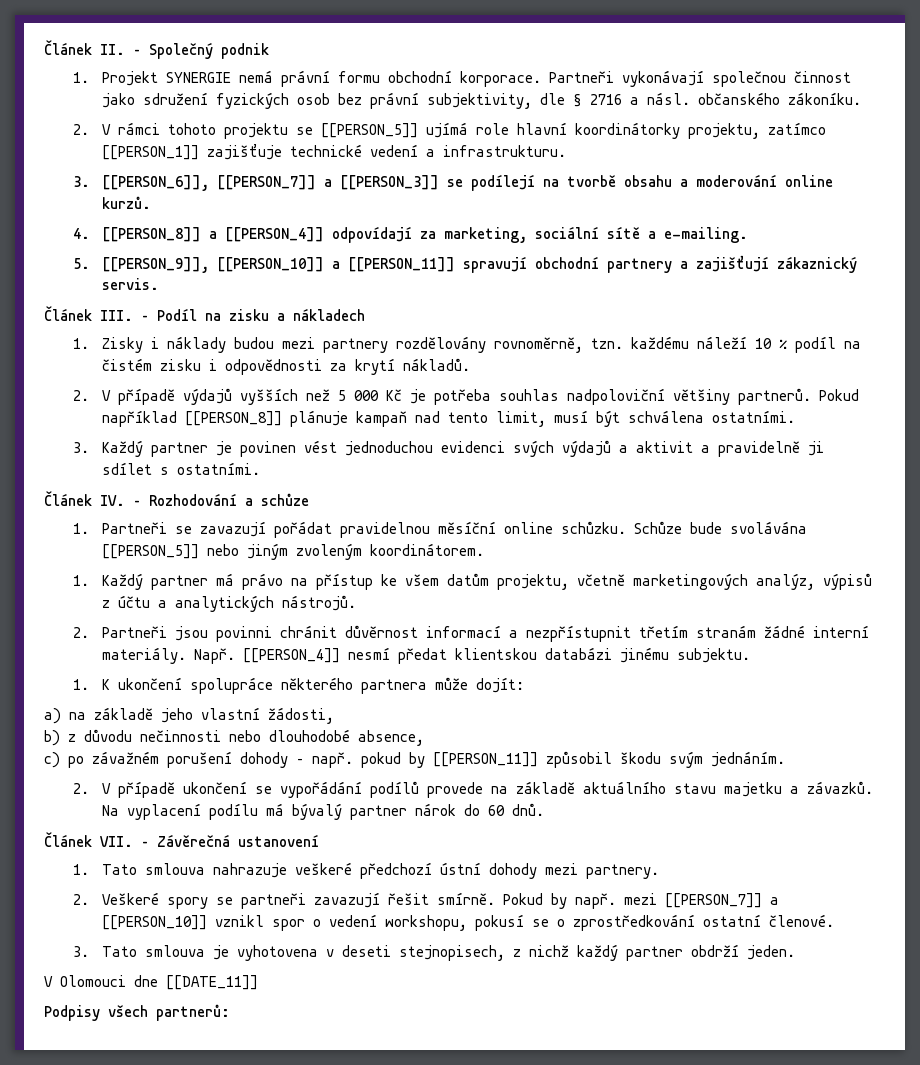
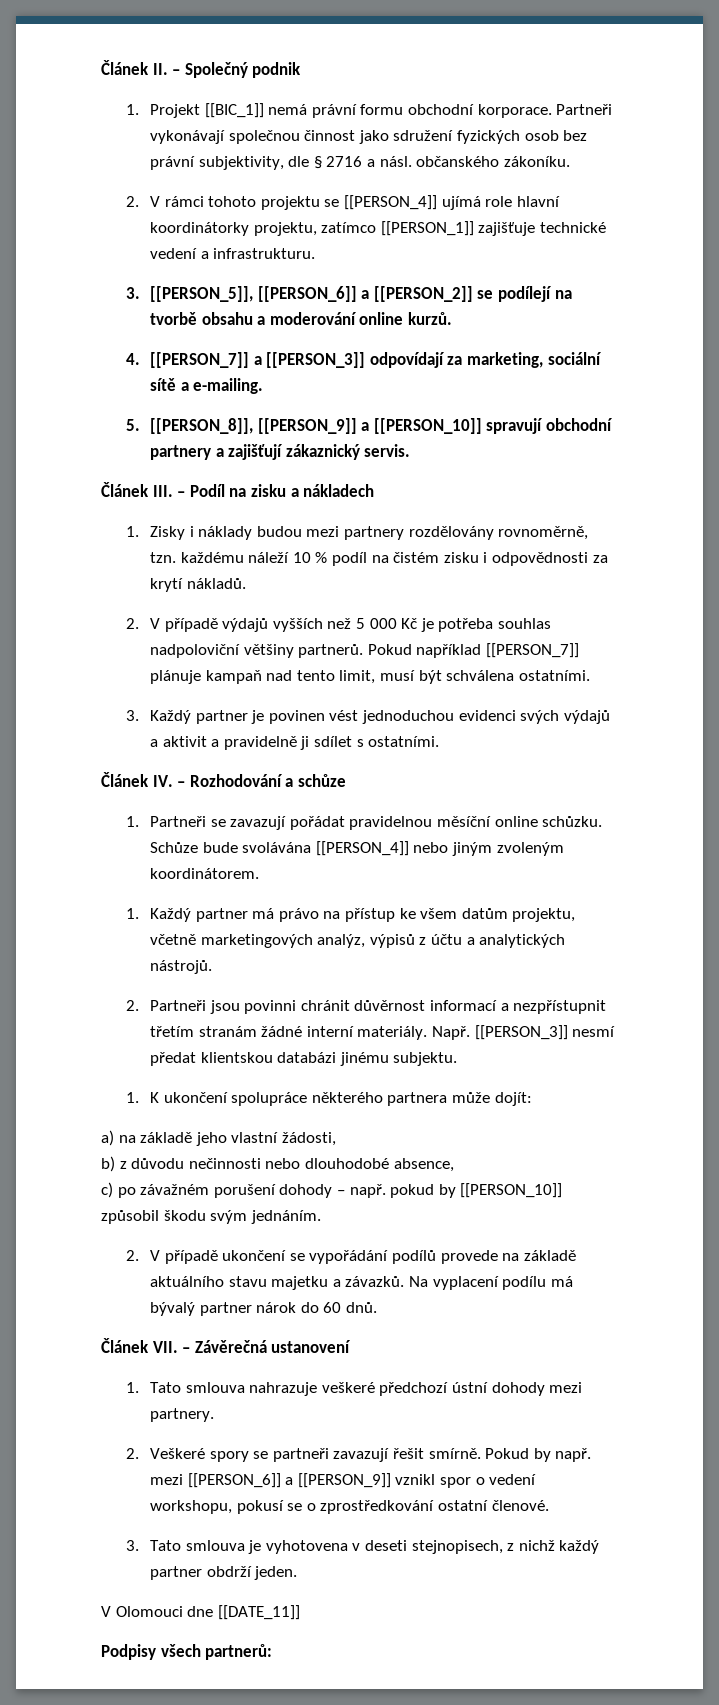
- 1. Projekt SYNERGIE nemá právní formu obchodní korporace.
+ 1. Projekt [[BIC_1]] nemá právní formu obchodní korporace.
- 2. V rámci tohoto projektu se [[PERSON_5]] ujímá role hlavní koordinátorky projektu, zatímco [[PERSON_1]] zajišťuje technické vedení a infrastrukturu.
+ 2. V rámci tohoto projektu se [[PERSON_4]] ujímá role hlavní koordinátorky projektu, zatímco [[PERSON_1]] zajišťuje technické vedení a infrastrukturu.
- 3. [[PERSON_6]], [[PERSON_7]] a [[PERSON_3]] se podílejí na tvorbě obsahu a moderování online kurzů.
+ 3. [[PERSON_5]], [[PERSON_6]] a [[PERSON_2]] se podílejí na tvorbě obsahu a moderování online kurzů.
- 4. [[PERSON_8]] a [[PERSON_4]] odpovídají za marketing, sociální sítě a e-mailing.
+ 4. [[PERSON_7]] a [[PERSON_3]] odpovídají za marketing, sociální sítě a e-mailing.
- 5. [[PERSON_9]], [[PERSON_10]] a [[PERSON_11]] spravují obchodní partnery a zajišťují zákaznický servis.
+ 5. [[PERSON_8]], [[PERSON_9]] a [[PERSON_10]] spravují obchodní partnery a zajišťují zákaznický servis.
- Pokud například [[PERSON_8]] plánuje kampaň nad tento limit, musí být schválena ostatními.
+ Pokud například [[PERSON_7]] plánuje kampaň nad tento limit, musí být schválena ostatními.
- Schůze bude svolávána [[PERSON_5]] nebo jiným zvoleným koordinátorem.
+ Schůze bude svolávána [[PERSON_4]] nebo jiným zvoleným koordinátorem.
- [[PERSON_4]] nesmí předat klientskou databázi jinému subjektu.
+ [[PERSON_3]] nesmí předat klientskou databázi jinému subjektu.
- c) po závažném porušení dohody – např. pokud by [[PERSON_11]] způsobil škodu svým jednáním.
+ c) po závažném porušení dohody – např. pokud by [[PERSON_10]] způsobil škodu svým jednáním.
- Pokud by např. mezi [[PERSON_7]] a [[PERSON_10]] vznikl spor o vedení workshopu, pokusí se o zprostředkování ostatní členové.
+ Pokud by např. mezi [[PERSON_6]] a [[PERSON_9]] vznikl spor o vedení workshopu, pokusí se o zprostředkování ostatní členové.

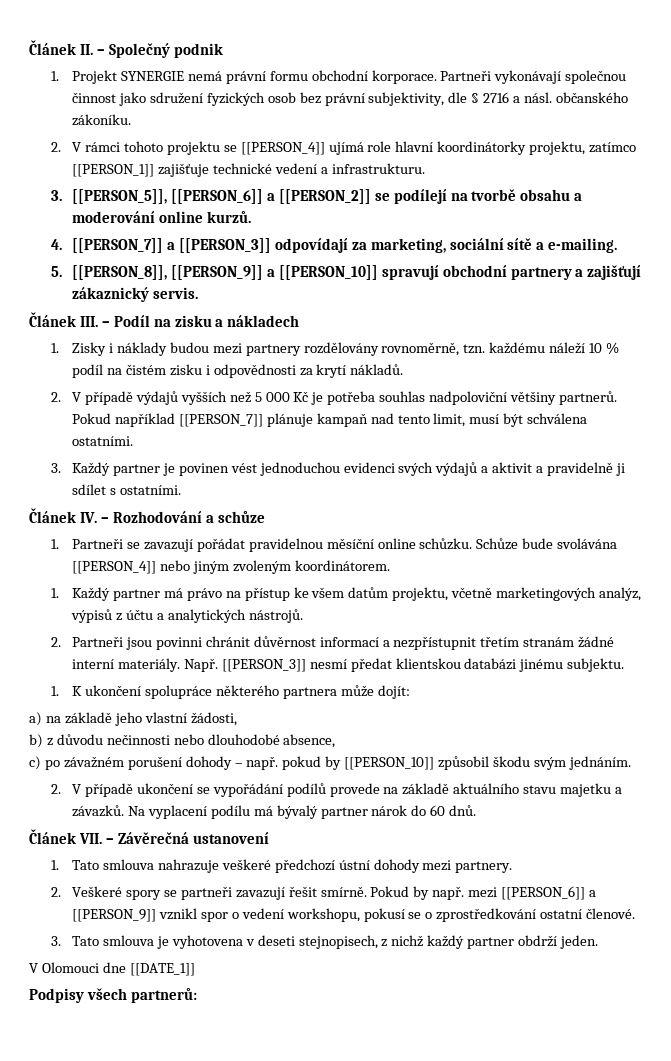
- 1. Projekt [[BIC_1]] nemá právní formu obchodní korporace.
+ 1. Projekt SYNERGIE nemá právní formu obchodní korporace.
- V Olomouci dne [[DATE_11]]
+ V Olomouci dne [[DATE_1]]

